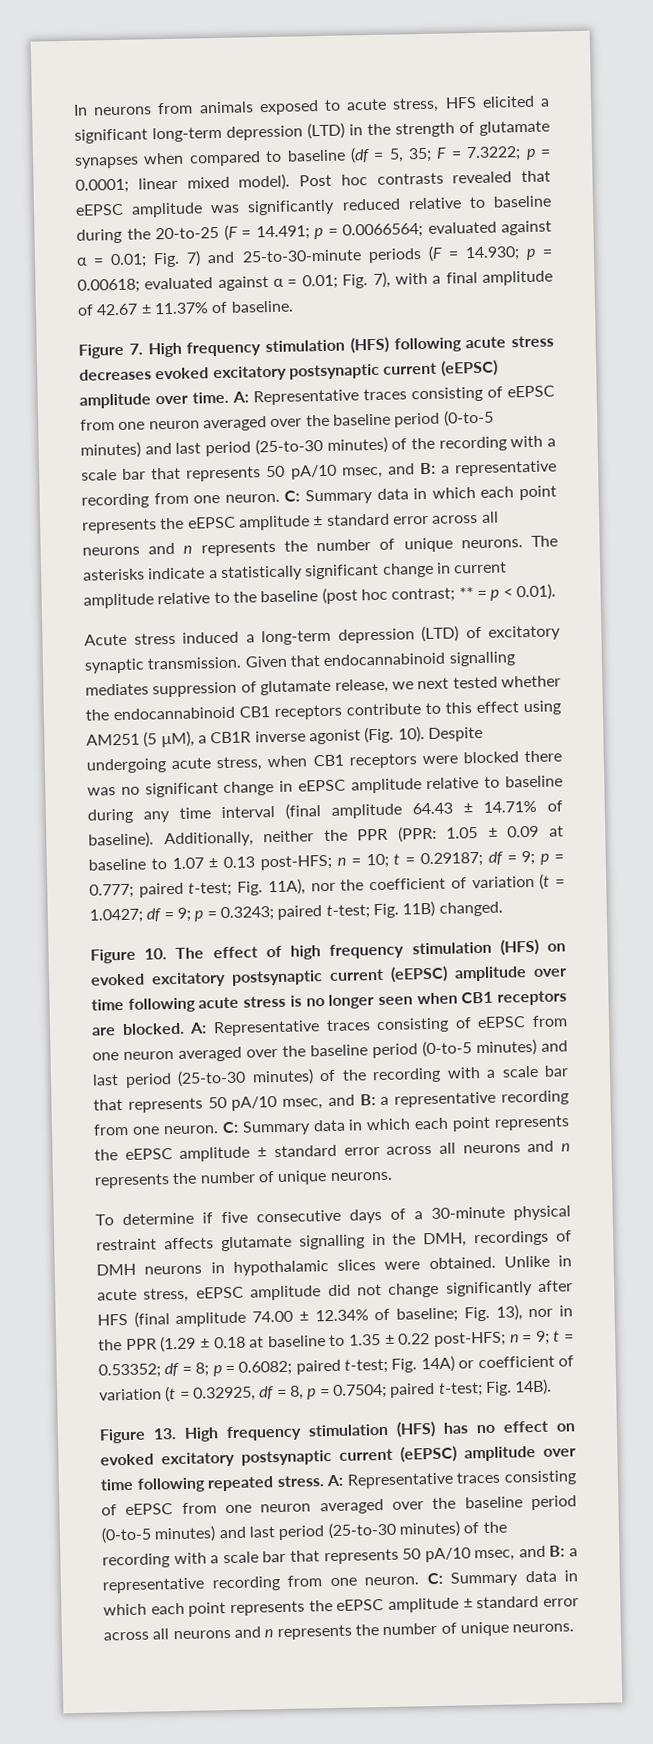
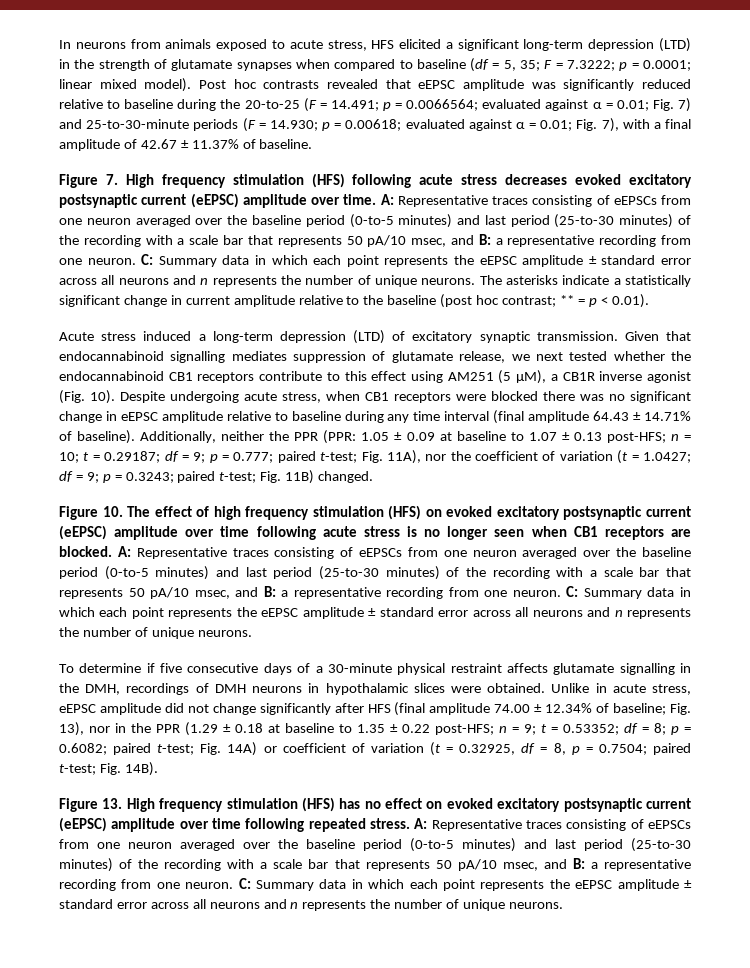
- Figure 7. High frequency stimulation (HFS) following acute stress decreases evoked excitatory postsynaptic current (eEPSC) amplitude over time. A: Representative traces consisting of eEPSC from one neuron averaged over the baseline period (0-to-5 minutes) and last period (25-to-30 minutes) of the recording with a scale bar that represents 50 pA/10 msec, and B: a representative recording from one neuron.
+ Figure 7. High frequency stimulation (HFS) following acute stress decreases evoked excitatory postsynaptic current (eEPSC) amplitude over time. A: Representative traces consisting of eEPSCs from one neuron averaged over the baseline period (0-to-5 minutes) and last period (25-to-30 minutes) of the recording with a scale bar that represents 50 pA/10 msec, and B: a representative recording from one neuron.
- Figure 10. The effect of high frequency stimulation (HFS) on evoked excitatory postsynaptic current (eEPSC) amplitude over time following acute stress is no longer seen when CB1 receptors are blocked. A: Representative traces consisting of eEPSC from one neuron averaged over the baseline period (0-to-5 minutes) and last period (25-to-30 minutes) of the recording with a scale bar that represents 50 pA/10 msec, and B:
+ Figure 10. The effect of high frequency stimulation (HFS) on evoked excitatory postsynaptic current (eEPSC) amplitude over time following acute stress is no longer seen when CB1 receptors are blocked. A: Representative traces consisting of eEPSCs from one neuron averaged over the baseline period (0-to-5 minutes) and last period (25-to-30 minutes) of the recording with a scale bar that represents 50 pA/10 msec, and B:
- Figure 13. High frequency stimulation (HFS) has no effect on evoked excitatory postsynaptic current (eEPSC) amplitude over time following repeated stress. A: Representative traces consisting of eEPSC from one neuron averaged over the baseline period (0-to-5 minutes) and last period (25-to-30 minutes) of the recording with a scale bar that represents 50 pA/10 msec, and B:
+ Figure 13. High frequency stimulation (HFS) has no effect on evoked excitatory postsynaptic current (eEPSC) amplitude over time following repeated stress. A: Representative traces consisting of eEPSCs from one neuron averaged over the baseline period (0-to-5 minutes) and last period (25-to-30 minutes) of the recording with a scale bar that represents 50 pA/10 msec, and B:

